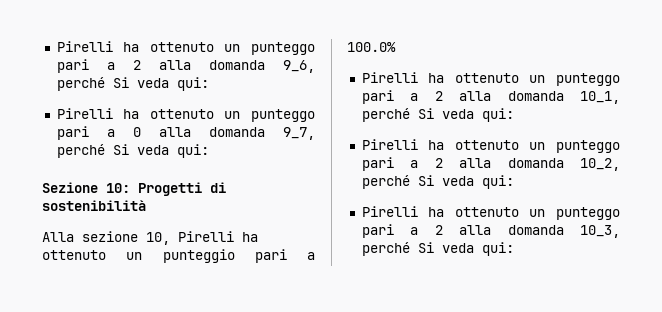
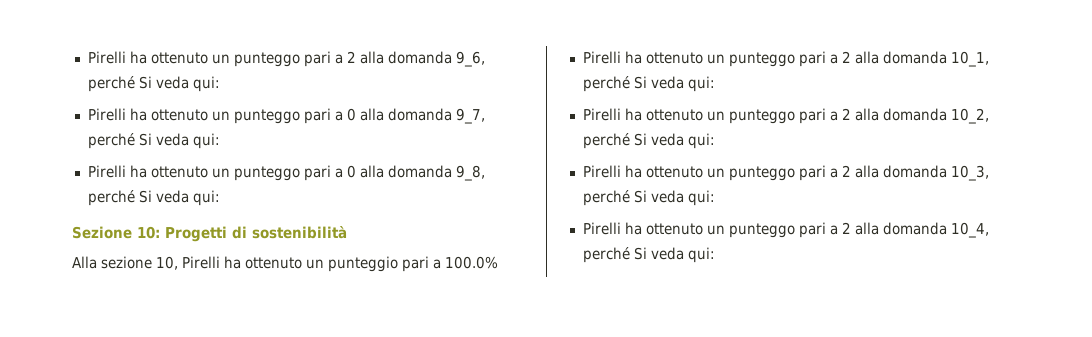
+ Pirelli ha ottenuto un punteggo pari a 0 alla domanda 9_8, perché Si veda qui:
+ Pirelli ha ottenuto un punteggo pari a 2 alla domanda 10_4, perché Si veda qui:

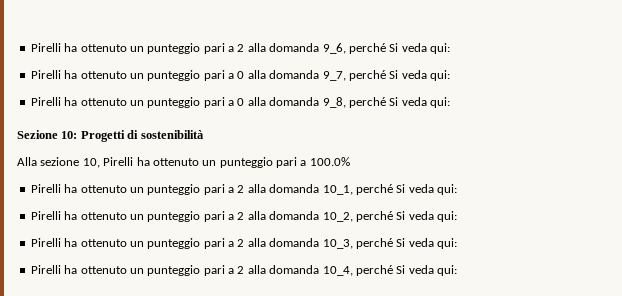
- Pirelli ha ottenuto un punteggo pari a 2 alla domanda 9_6, perché Si veda qui:
+ Pirelli ha ottenuto un punteggio pari a 2 alla domanda 9_6, perché Si veda qui:
- Pirelli ha ottenuto un punteggo pari a 0 alla domanda 9_7, perché Si veda qui:
+ Pirelli ha ottenuto un punteggio pari a 0 alla domanda 9_7, perché Si veda qui:
- Pirelli ha ottenuto un punteggo pari a 0 alla domanda 9_8, perché Si veda qui:
+ Pirelli ha ottenuto un punteggio pari a 0 alla domanda 9_8, perché Si veda qui:
- Pirelli ha ottenuto un punteggo pari a 2 alla domanda 10_1, perché Si veda qui:
+ Pirelli ha ottenuto un punteggio pari a 2 alla domanda 10_1, perché Si veda qui:
- Pirelli ha ottenuto un punteggo pari a 2 alla domanda 10_2, perché Si veda qui:
+ Pirelli ha ottenuto un punteggio pari a 2 alla domanda 10_2, perché Si veda qui:
- Pirelli ha ottenuto un punteggo pari a 2 alla domanda 10_3, perché Si veda qui:
+ Pirelli ha ottenuto un punteggio pari a 2 alla domanda 10_3, perché Si veda qui:
- Pirelli ha ottenuto un punteggo pari a 2 alla domanda 10_4, perché Si veda qui:
+ Pirelli ha ottenuto un punteggio pari a 2 alla domanda 10_4, perché Si veda qui:

